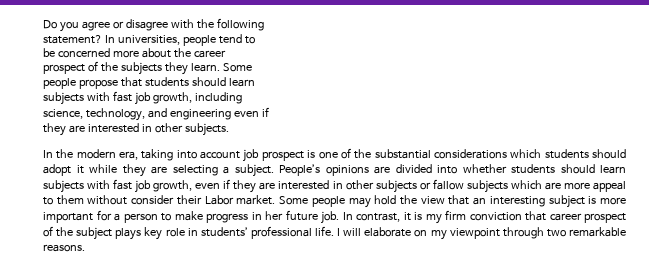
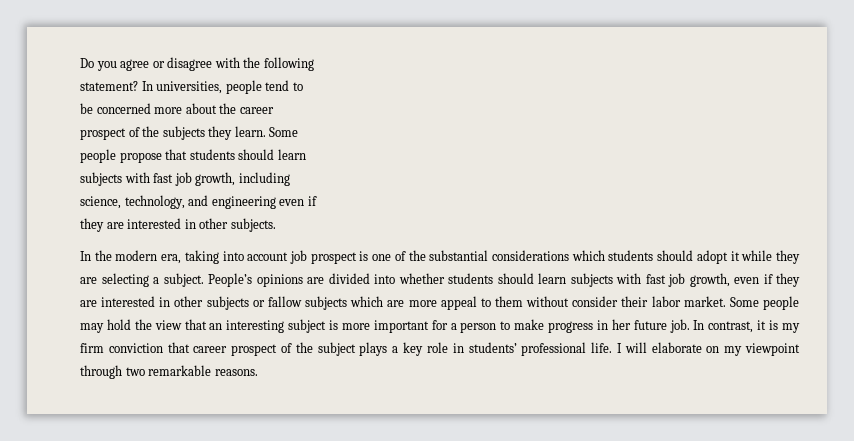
- People’s opinions are divided into whether students should learn subjects with fast job growth, even if they are interested in other subjects or fallow subjects which are more appeal to them without consider their Labor market.
+ People’s opinions are divided into whether students should learn subjects with fast job growth, even if they are interested in other subjects or fallow subjects which are more appeal to them without consider their labor market.
- In contrast, it is my firm conviction that career prospect of the subject plays key role in students’ professional life.
+ In contrast, it is my firm conviction that career prospect of the subject plays a key role in students’ professional life.

